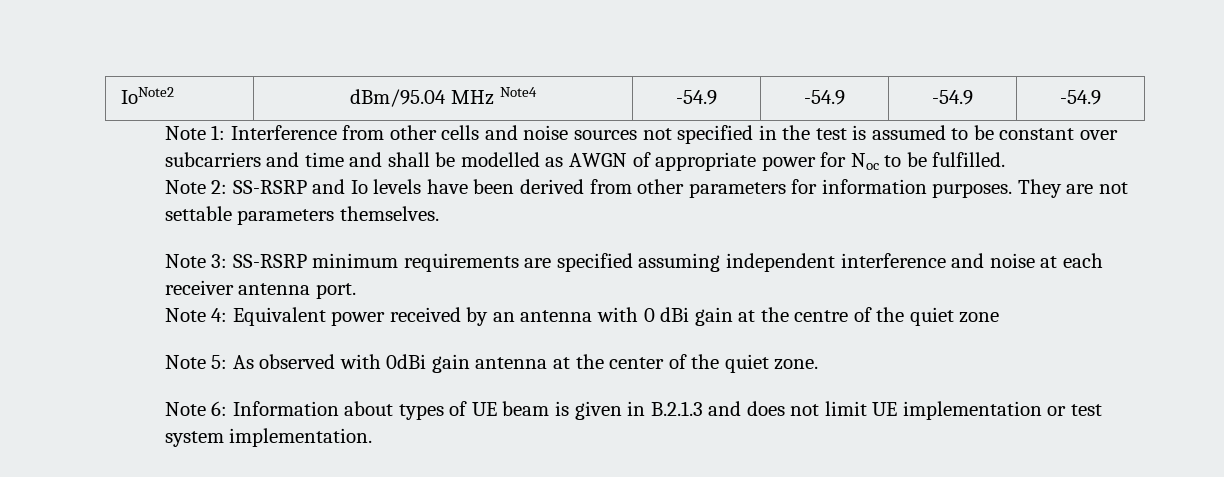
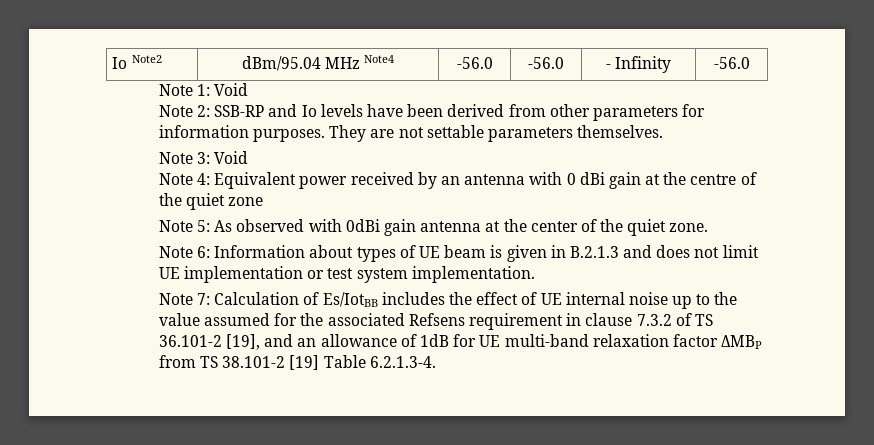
- IoNote2 | dBm/95.04 MHz Note4 | -54.9 | -54.9 | -54.9 | -54.9
- Note 1: Interference from other cells and noise sources not specified in the test is assumed to be constant over subcarriers and time and shall be modelled as AWGN of appropriate power for Noc to be fulfilled.
+ Io Note2 | dBm/95.04 MHz Note4 | -56.0 | -56.0 | - Infinity | -56.0
+ Note 1: Void
- Note 2: SS-RSRP and Io levels have been derived from other parameters for information purposes.
+ Note 2: SSB-RP and Io levels have been derived from other parameters for information purposes.
- Note 3: SS-RSRP minimum requirements are specified assuming independent interference and noise at each receiver antenna port.
+ Note 3: Void
+ Note 7: Calculation of Es/IotBB includes the effect of UE internal noise up to the value assumed for the associated Refsens requirement in clause 7.3.2 of TS 36.101-2 [19], and an allowance of 1dB for UE multi-band relaxation factor ΔMBP from TS 38.101-2 [19] Table 6.2.1.3-4.

